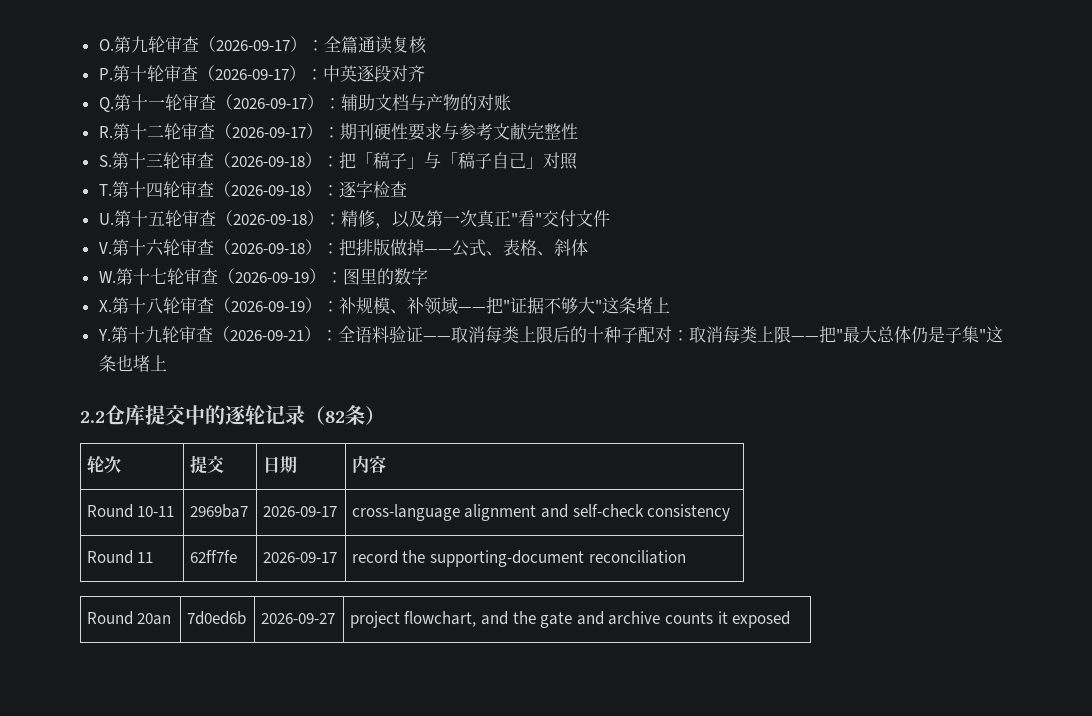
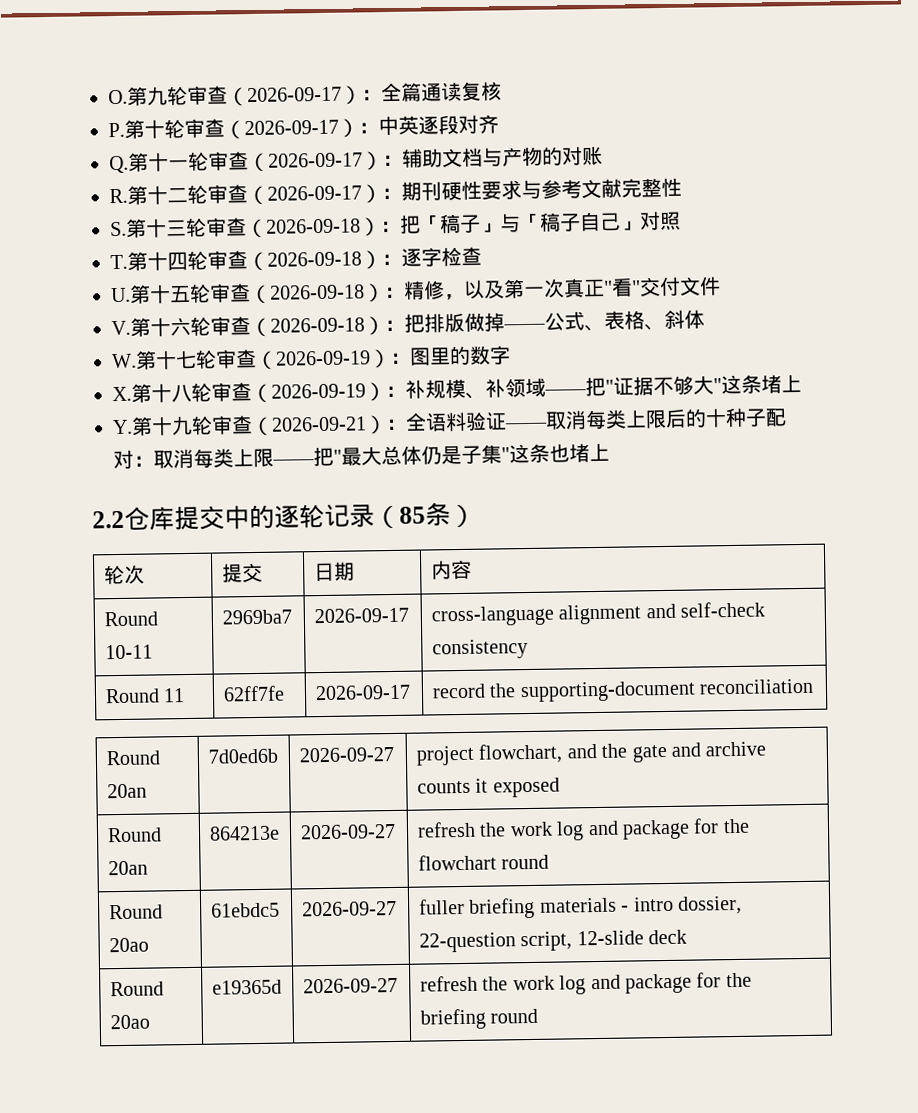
- 2.2仓库提交中的逐轮记录（82条）
+ 2.2仓库提交中的逐轮记录（85条）
+ Round 20an | 864213e | 2026-09-27 | refresh the work log and package for the flowchart round
+ Round 20ao | 61ebdc5 | 2026-09-27 | fuller briefing materials - intro dossier, 22-question script, 12-slide deck
+ Round 20ao | e19365d | 2026-09-27 | refresh the work log and package for the briefing round

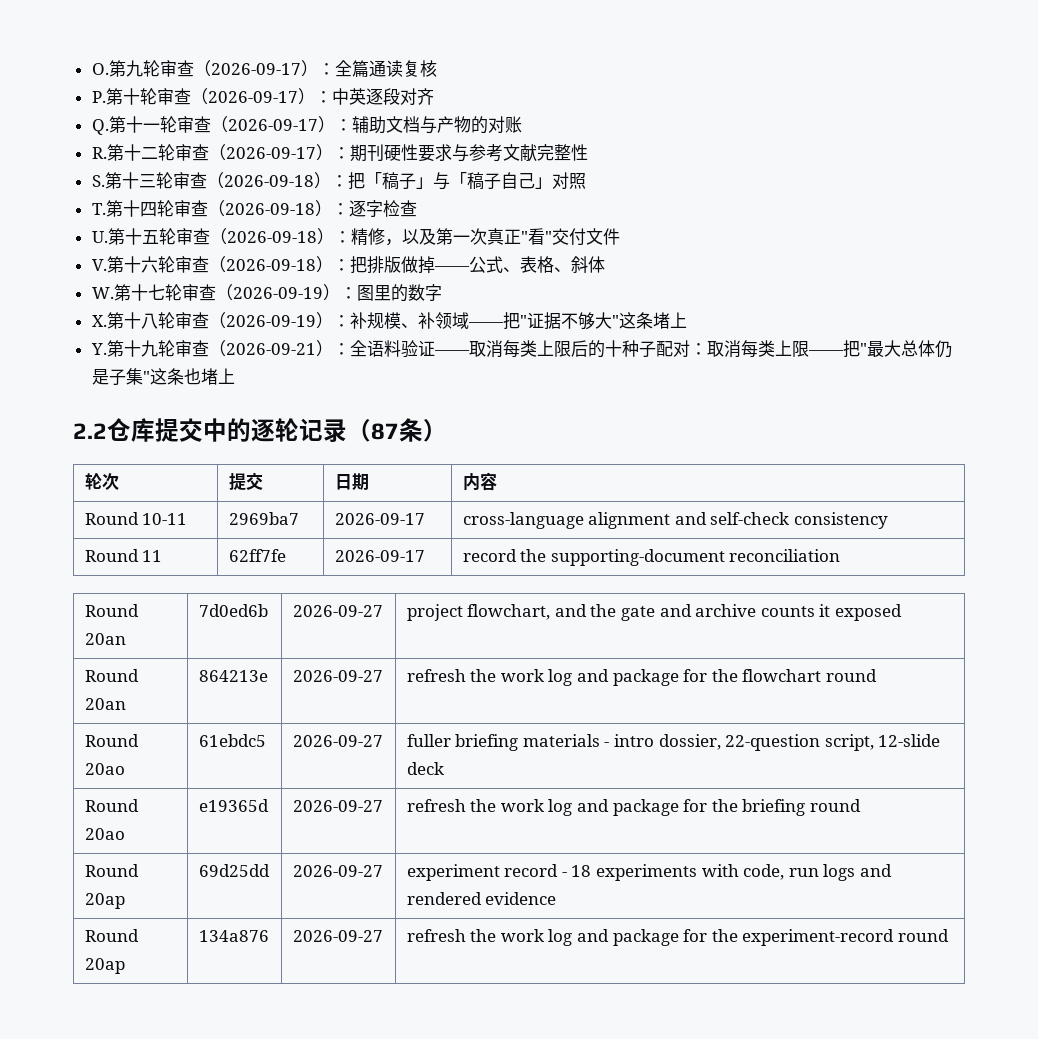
- 2.2仓库提交中的逐轮记录（85条）
+ 2.2仓库提交中的逐轮记录（87条）
+ Round 20ap | 69d25dd | 2026-09-27 | experiment record - 18 experiments with code, run logs and rendered evidence
+ Round 20ap | 134a876 | 2026-09-27 | refresh the work log and package for the experiment-record round

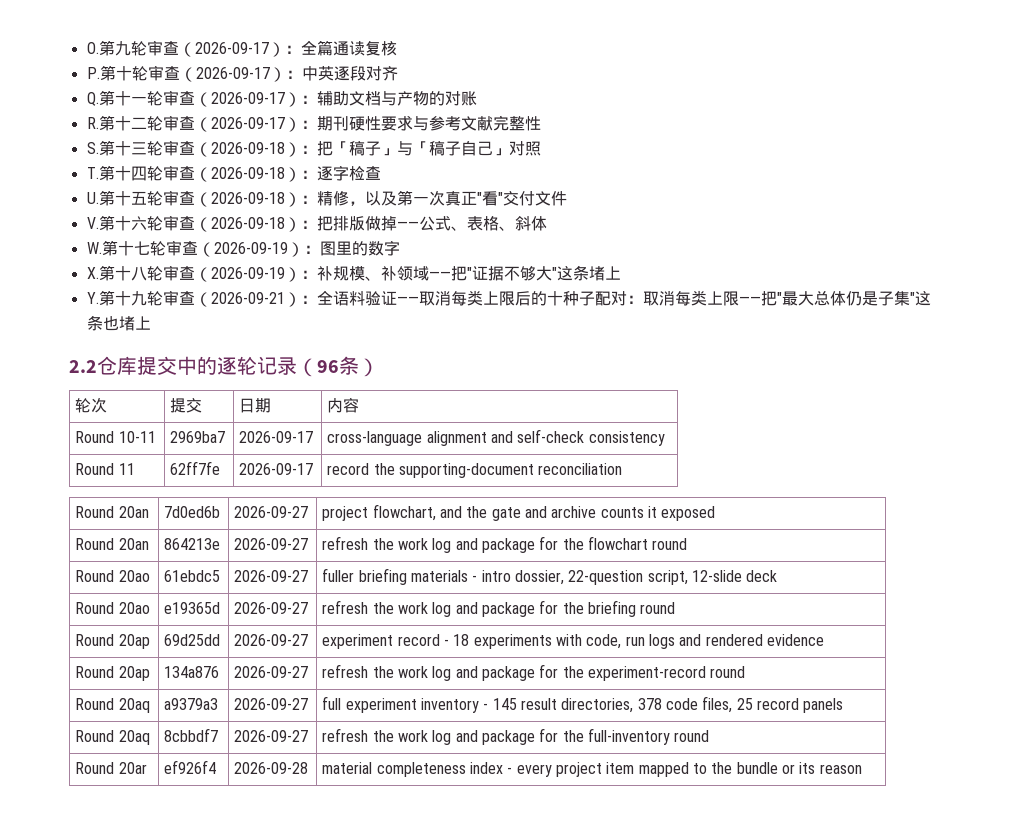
- 2.2仓库提交中的逐轮记录（87条）
+ 2.2仓库提交中的逐轮记录（96条）
+ Round 20aq | a9379a3 | 2026-09-27 | full experiment inventory - 145 result directories, 378 code files, 25 record panels
+ Round 20aq | 8cbbdf7 | 2026-09-27 | refresh the work log and package for the full-inventory round
+ Round 20ar | ef926f4 | 2026-09-28 | material completeness index - every project item mapped to the bundle or its reason

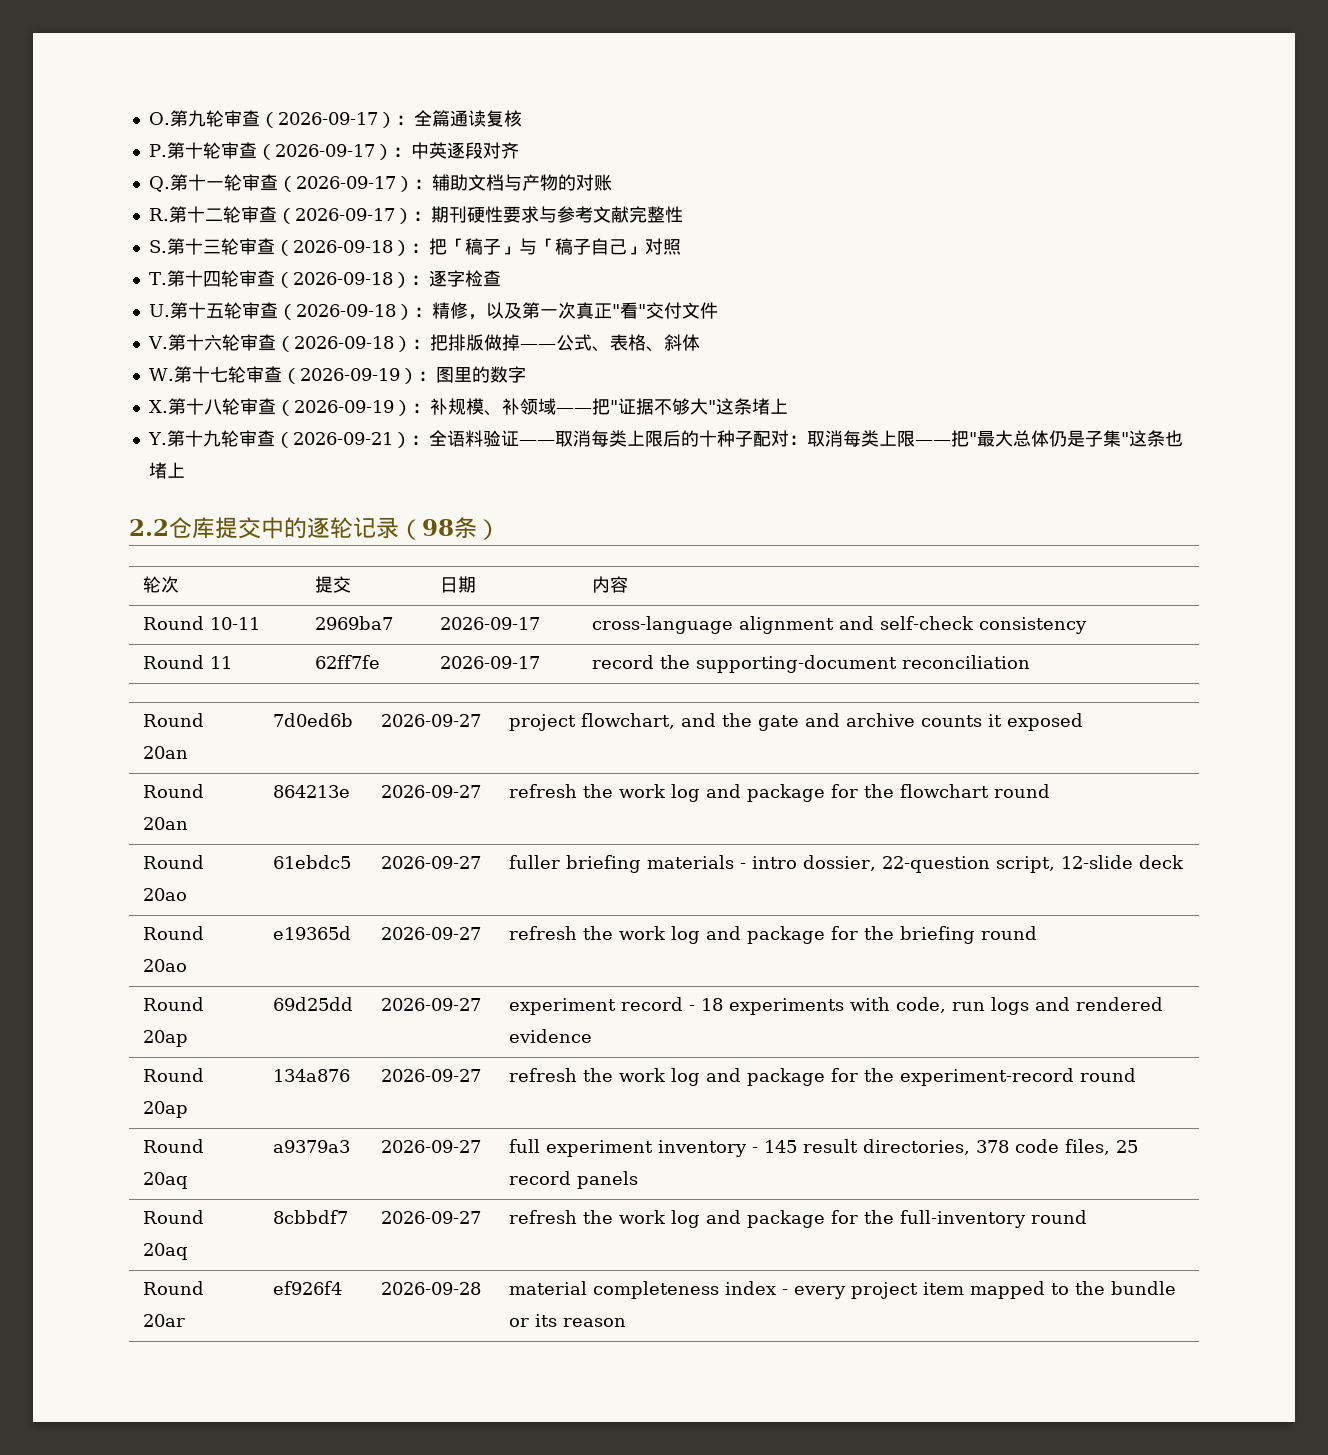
- 2.2仓库提交中的逐轮记录（96条）
+ 2.2仓库提交中的逐轮记录（98条）

